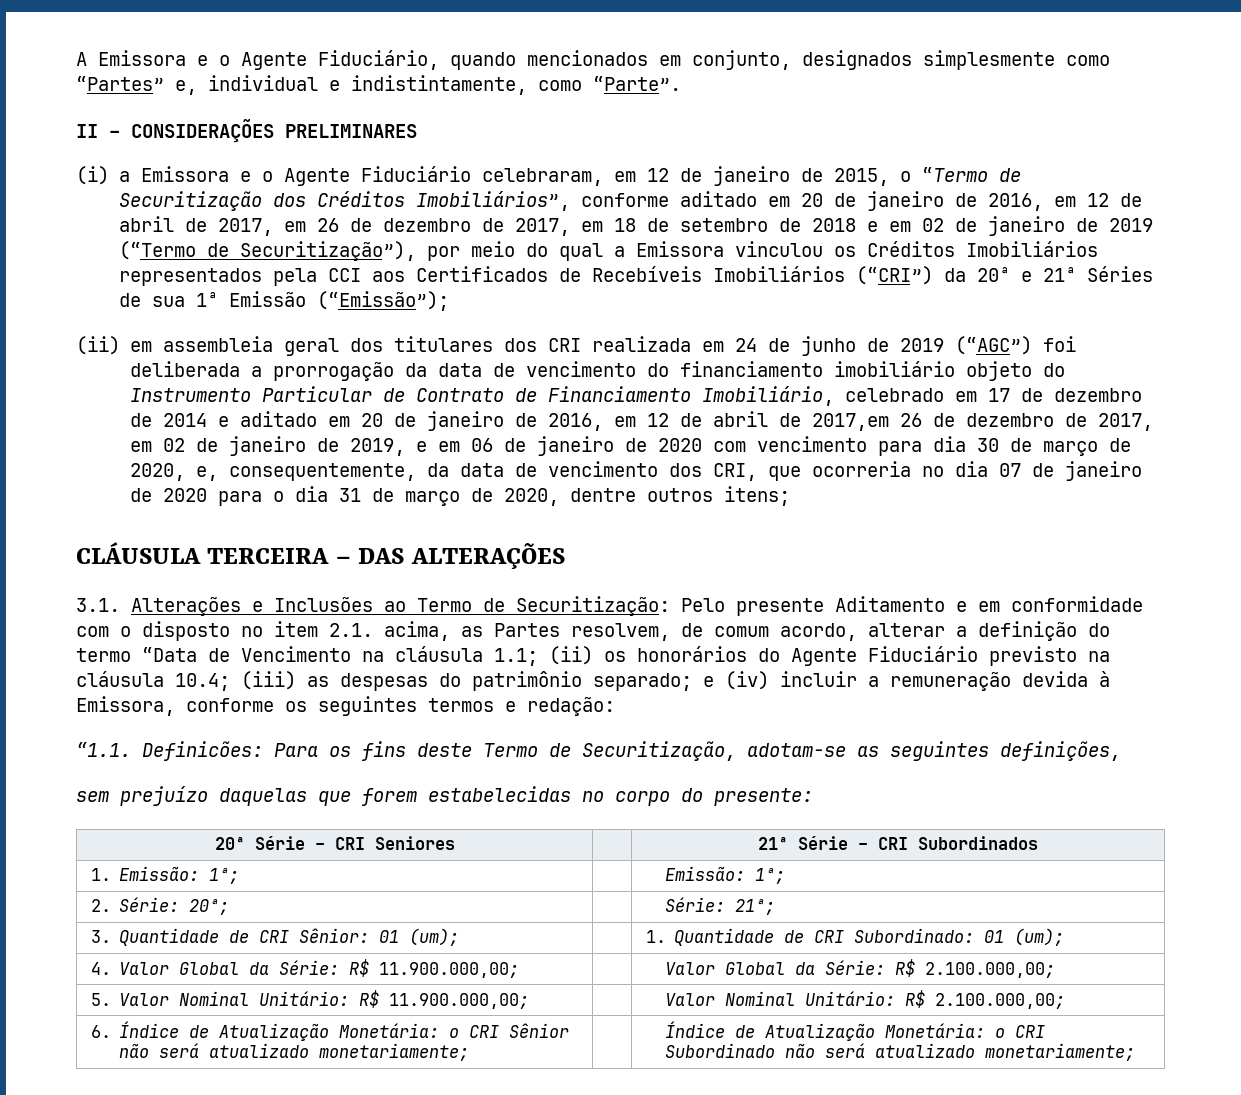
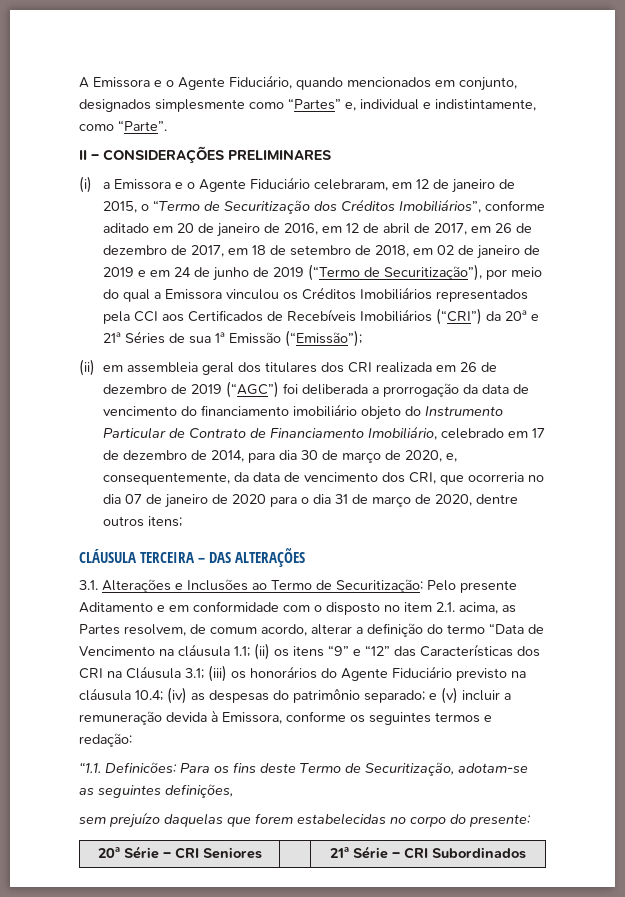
- (i) a Emissora e o Agente Fiduciário celebraram, em 12 de janeiro de 2015, o “Termo de Securitização dos Créditos Imobiliários”, conforme aditado em 20 de janeiro de 2016, em 12 de abril de 2017, em 26 de dezembro de 2017, em 18 de setembro de 2018 e em 02 de janeiro de 2019 (“Termo de Securitização”), por meio do qual a Emissora vinculou os Créditos Imobiliários representados pela CCI aos Certificados de Recebíveis Imobiliários (“CRI”) da 20ª e 21ª Séries de sua 1ª Emissão (“Emissão”);
+ (i) a Emissora e o Agente Fiduciário celebraram, em 12 de janeiro de 2015, o “Termo de Securitização dos Créditos Imobiliários”, conforme aditado em 20 de janeiro de 2016, em 12 de abril de 2017, em 26 de dezembro de 2017, em 18 de setembro de 2018, em 02 de janeiro de 2019 e em 24 de junho de 2019 (“Termo de Securitização”), por meio do qual a Emissora vinculou os Créditos Imobiliários representados pela CCI aos Certificados de Recebíveis Imobiliários (“CRI”) da 20ª e 21ª Séries de sua 1ª Emissão (“Emissão”);
- (ii) em assembleia geral dos titulares dos CRI realizada em 24 de junho de 2019 (“AGC”) foi deliberada a prorrogação da data de vencimento do financiamento imobiliário objeto do Instrumento Particular de Contrato de Financiamento Imobiliário, celebrado em 17 de dezembro de 2014 e aditado em 20 de janeiro de 2016, em 12 de abril de 2017,em 26 de dezembro de 2017, em 02 de janeiro de 2019, e em 06 de janeiro de 2020 com vencimento para dia 30 de março de 2020, e, consequentemente, da data de vencimento dos CRI, que ocorreria no dia 07 de janeiro de 2020 para o dia 31 de março de 2020, dentre outros itens;
+ (ii) em assembleia geral dos titulares dos CRI realizada em 26 de dezembro de 2019 (“AGC”) foi deliberada a prorrogação da data de vencimento do financiamento imobiliário objeto do Instrumento Particular de Contrato de Financiamento Imobiliário, celebrado em 17 de dezembro de 2014, para dia 30 de março de 2020, e, consequentemente, da data de vencimento dos CRI, que ocorreria no dia 07 de janeiro de 2020 para o dia 31 de março de 2020, dentre outros itens;
- (ii) os honorários do Agente Fiduciário previsto na cláusula 10.4;
+ (ii) os itens “9” e “12” das Características dos CRI na Cláusula 3.1; (iii) os honorários do Agente Fiduciário previsto na cláusula 10.4;
- (iii) as despesas do patrimônio separado;
+ (iv) as despesas do patrimônio separado;
- e (iv) incluir a remuneração devida à Emissora, conforme os seguintes termos e redação:
+ e (v) incluir a remuneração devida à Emissora, conforme os seguintes termos e redação:
- 1. Emissão: 1ª; | | Emissão: 1ª;
- 2. Série: 20ª; | | Série: 21ª;
- 3. Quantidade de CRI Sênior: 01 (um); | | 1. Quantidade de CRI Subordinado: 01 (um);
- 4. Valor Global da Série: R$ 11.900.000,00; | | Valor Global da Série: R$ 2.100.000,00;
- 5. Valor Nominal Unitário: R$ 11.900.000,00; | | Valor Nominal Unitário: R$ 2.100.000,00;
- 6. Índice de Atualização Monetária: o CRI Sênior não será atualizado monetariamente; | | Índice de Atualização Monetária: o CRI Subordinado não será atualizado monetariamente;

